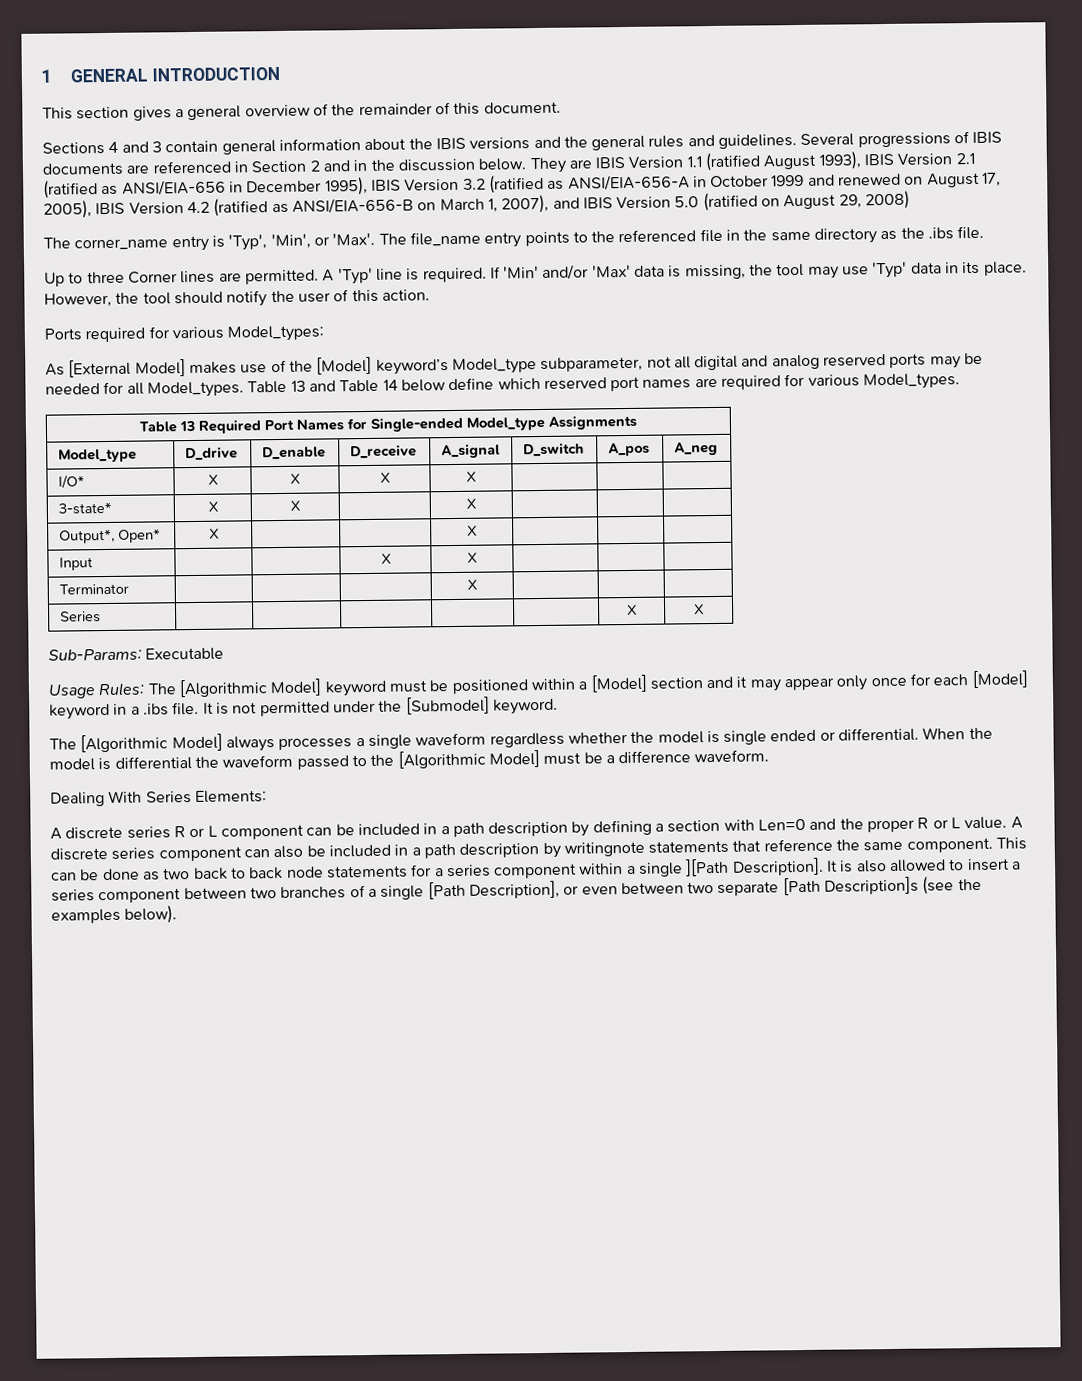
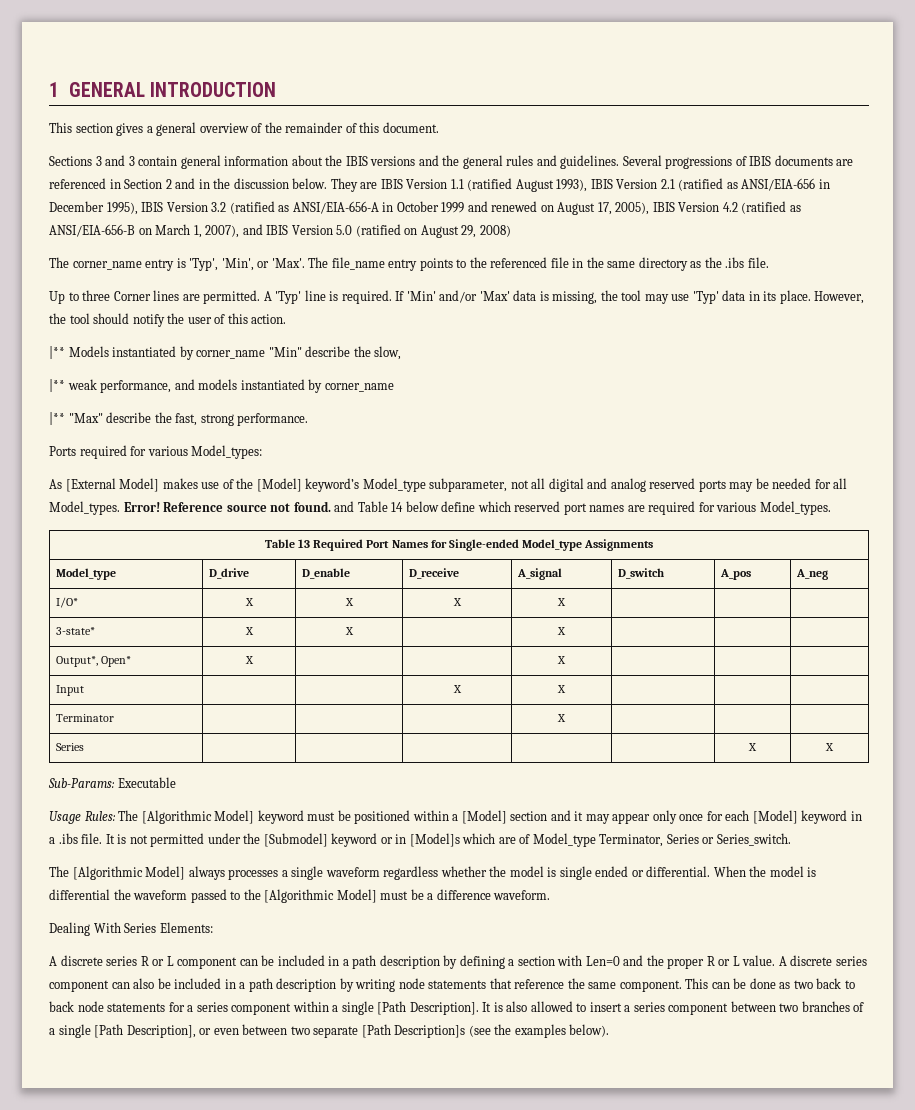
- Sections 4 and 3 contain general information about the IBIS versions and the general rules and guidelines.
+ Sections 3 and 3 contain general information about the IBIS versions and the general rules and guidelines.
+ |** Models instantiated by corner_name "Min" describe the slow,
+ |** weak performance, and models instantiated by corner_name
+ |** "Max" describe the fast, strong performance.
- Table 13 and Table 14 below define which reserved port names are required for various Model_types.
+ Error! Reference source not found. and Table 14 below define which reserved port names are required for various Model_types.
- It is not permitted under the [Submodel] keyword.
+ It is not permitted under the [Submodel] keyword or in [Model]s which are of Model_type Terminator, Series or Series_switch.
- A discrete series component can also be included in a path description by writingnote statements that reference the same component.
+ A discrete series component can also be included in a path description by writing node statements that reference the same component.
- This can be done as two back to back node statements for a series component within a single ][Path Description].
+ This can be done as two back to back node statements for a series component within a single [Path Description].

